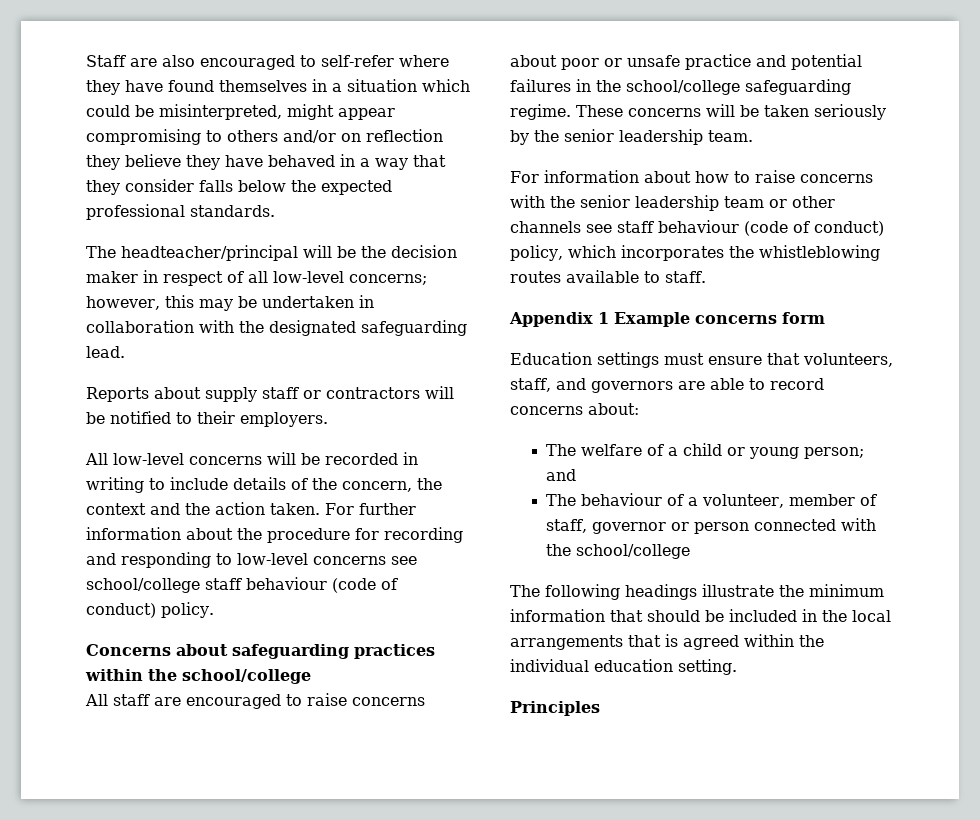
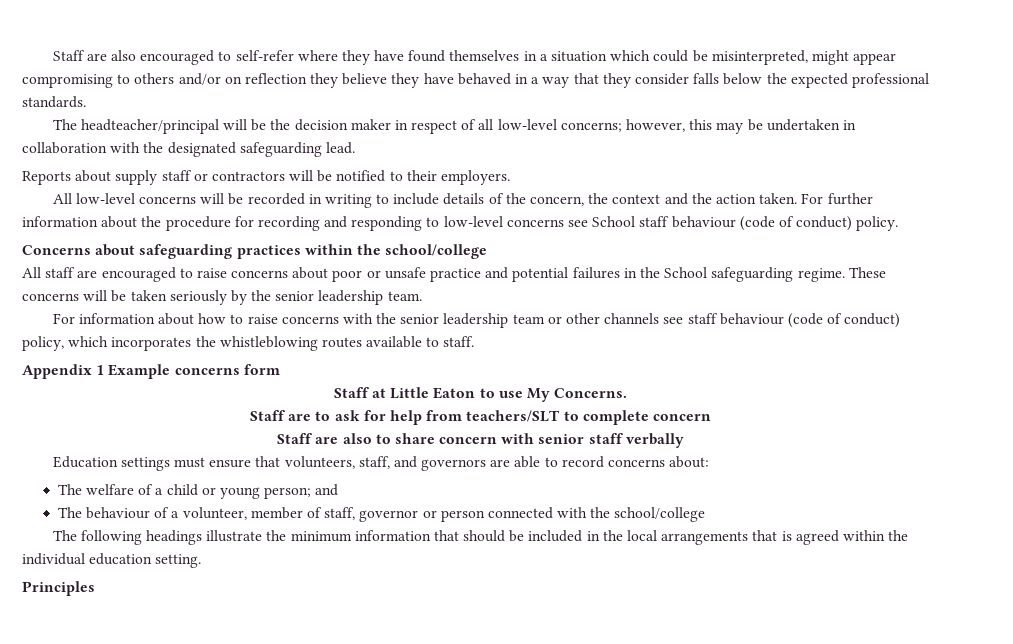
- For further information about the procedure for recording and responding to low-level concerns see school/college staff behaviour (code of conduct) policy.
+ For further information about the procedure for recording and responding to low-level concerns see School staff behaviour (code of conduct) policy.
- All staff are encouraged to raise concerns about poor or unsafe practice and potential failures in the school/college safeguarding regime.
+ All staff are encouraged to raise concerns about poor or unsafe practice and potential failures in the School safeguarding regime.
+ Staff at Little Eaton to use My Concerns.
+ Staff are to ask for help from teachers/SLT to complete concern
+ Staff are also to share concern with senior staff verbally

